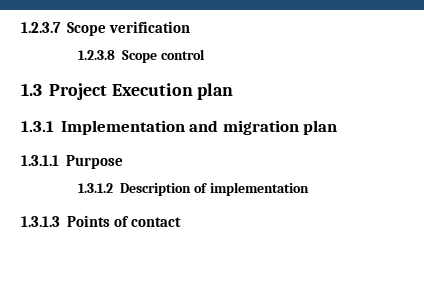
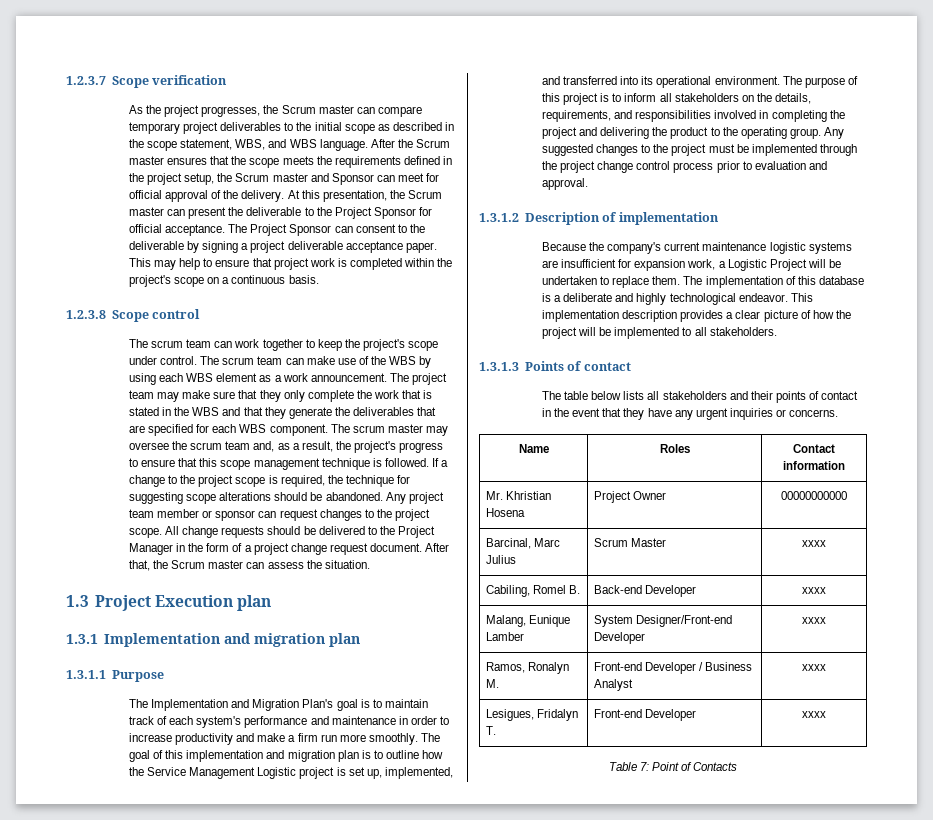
+ As the project progresses, the Scrum master can compare temporary project deliverables to the initial scope as described in the scope statement, WBS, and WBS language. After the Scrum master ensures that the scope meets the requirements defined in the project setup, the Scrum master and Sponsor can meet for official approval of the delivery. At this presentation, the Scrum master can present the deliverable to the Project Sponsor for official acceptance. The Project Sponsor can consent to the deliverable by signing a project deliverable acceptance paper. This may help to ensure that project work is completed within the project's scope on a continuous basis.
  1.2.3.8 Scope control
+ The scrum team can work together to keep the project's scope under control. The scrum team can make use of the WBS by using each WBS element as a work announcement. The project team may make sure that they only complete the work that is stated in the WBS and that they generate the deliverables that are specified for each WBS component. The scrum master may oversee the scrum team and, as a result, the project's progress to ensure that this scope management technique is followed. If a change to the project scope is required, the technique for suggesting scope alterations should be abandoned. Any project team member or sponsor can request changes to the project scope. All change requests should be delivered to the Project Manager in the form of a project change request document. After that, the Scrum master can assess the situation.
+ The Implementation and Migration Plan's goal is to maintain track of each system's performance and maintenance in order to increase productivity and make a firm run more smoothly. The goal of this implementation and migration plan is to outline how the Service Management Logistic project is set up, implemented, and transferred into its operational environment. The purpose of this project is to inform all stakeholders on the details, requirements, and responsibilities involved in completing the project and delivering the product to the operating group. Any suggested changes to the project must be implemented through the project change control process prior to evaluation and approval.
  1.3.1.2 Description of implementation
+ Because the company's current maintenance logistic systems are insufficient for expansion work, a Logistic Project will be undertaken to replace them. The implementation of this database is a deliberate and highly technological endeavor. This implementation description provides a clear picture of how the project will be implemented to all stakeholders.
  1.3.1.3 Points of contact
+ The table below lists all stakeholders and their points of contact in the event that they have any urgent inquiries or concerns.
+ Name | Roles | Contact information
+ Mr. Khristian Hosena | Project Owner | 00000000000
+ Barcinal, Marc Julius | Scrum Master | xxxx
+ Cabiling, Romel B. | Back-end Developer | xxxx
+ Malang, Eunique Lamber | System Designer/Front-end Developer | xxxx
+ Ramos, Ronalyn M. | Front-end Developer / Business Analyst | xxxx
+ Lesigues, Fridalyn T. | Front-end Developer | xxxx
+ Table 7: Point of Contacts

